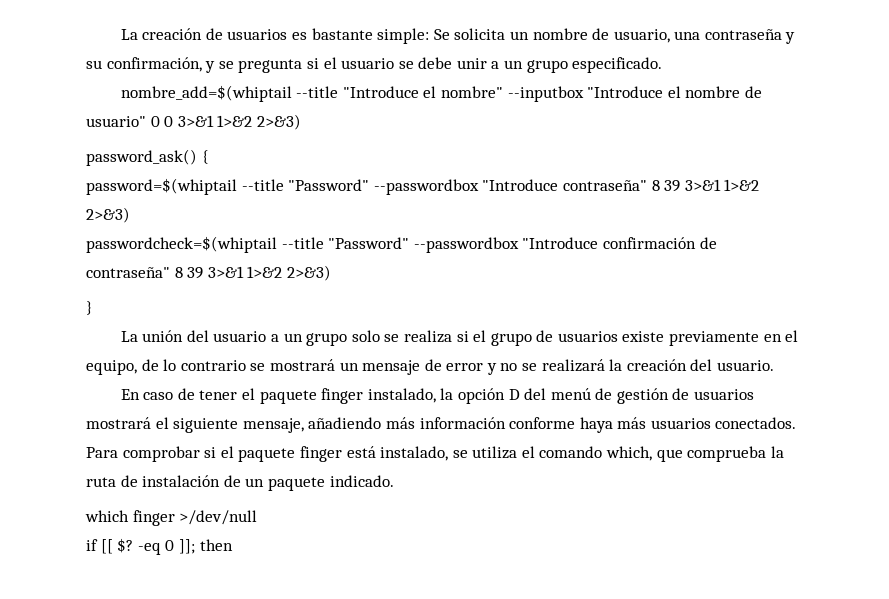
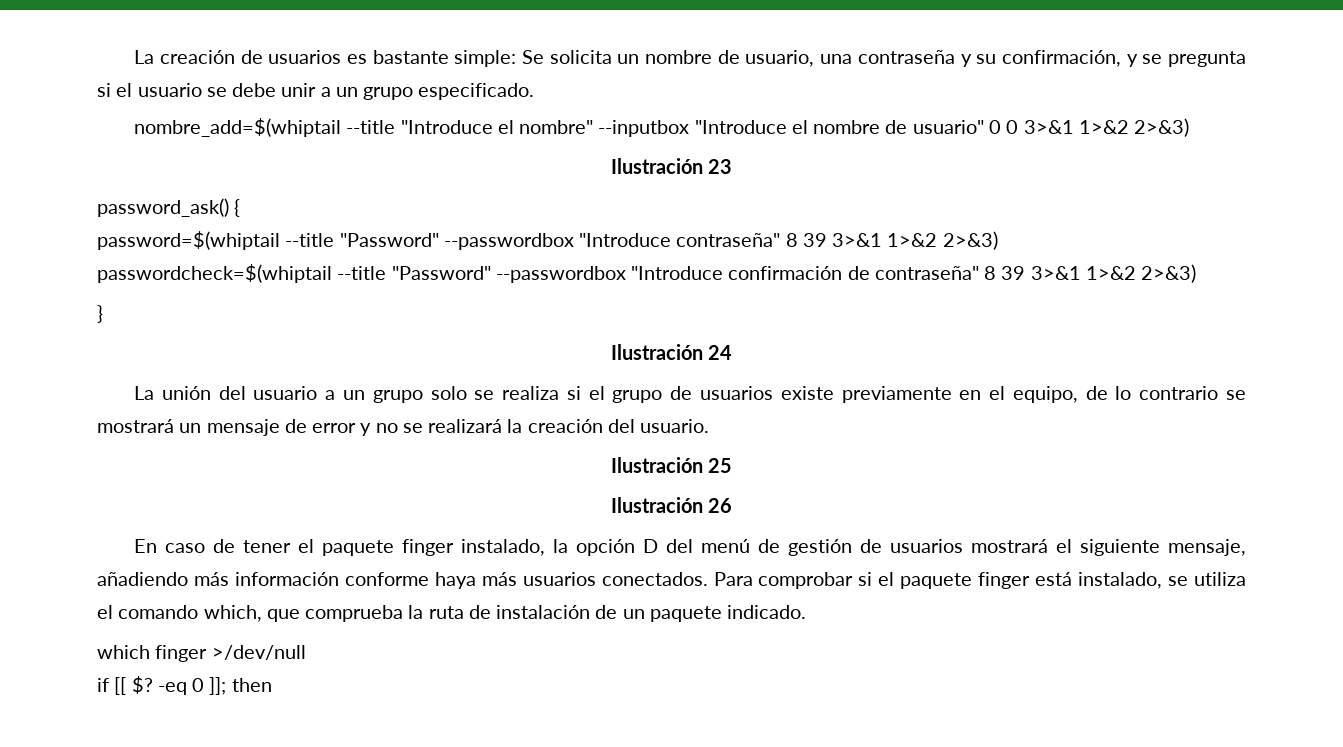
+ Ilustración 23
+ Ilustración 24
+ Ilustración 25
+ Ilustración 26

